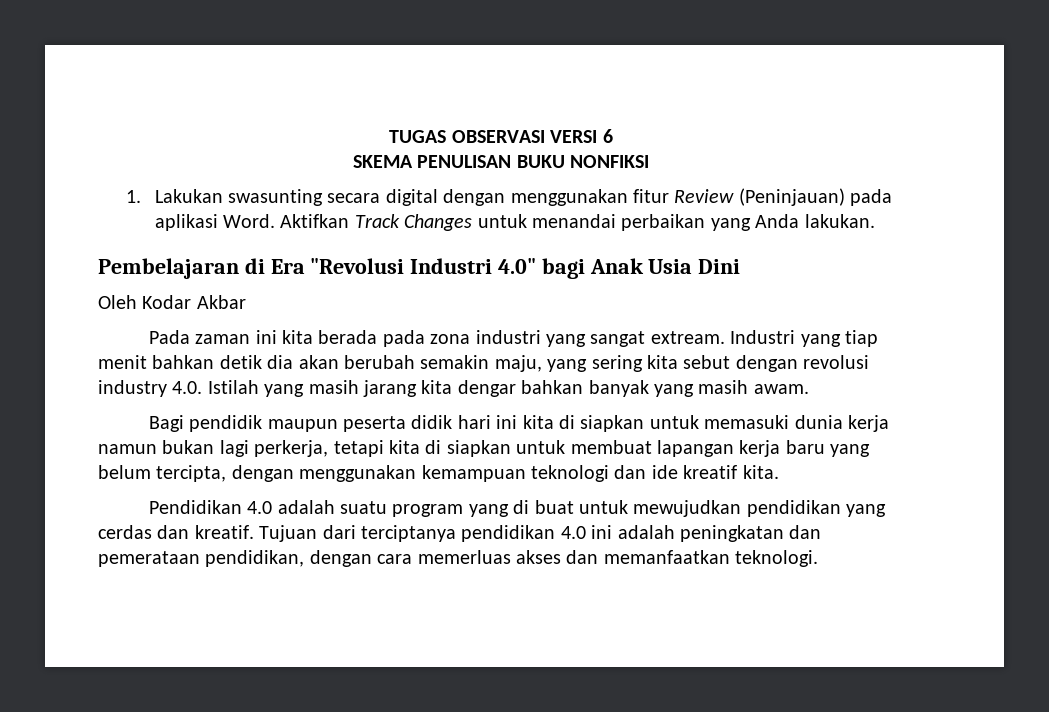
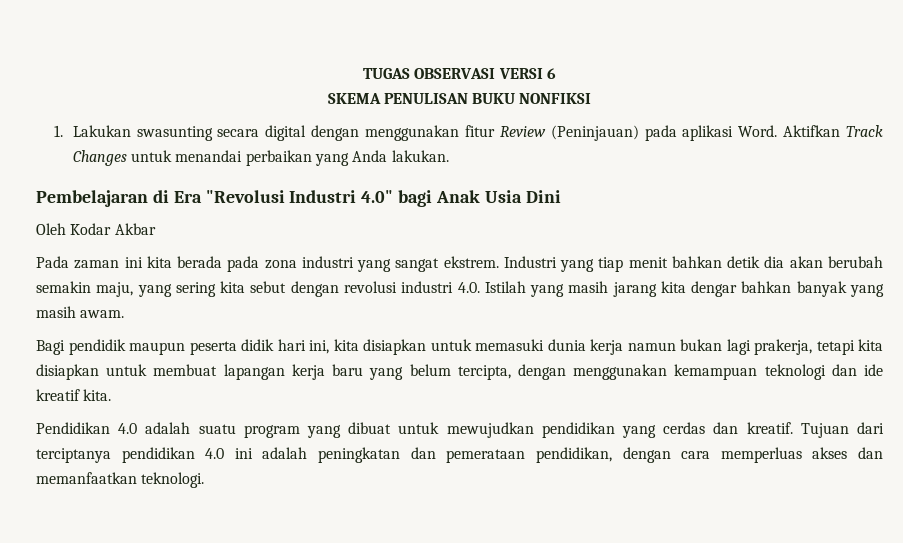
- Pada zaman ini kita berada pada zona industri yang sangat extream.
+ Pada zaman ini kita berada pada zona industri yang sangat ekstrem.
- Industri yang tiap menit bahkan detik dia akan berubah semakin maju, yang sering kita sebut dengan revolusi industry 4.0. Istilah yang masih jarang kita dengar bahkan banyak yang masih awam.
+ Industri yang tiap menit bahkan detik dia akan berubah semakin maju, yang sering kita sebut dengan revolusi industri 4.0. Istilah yang masih jarang kita dengar bahkan banyak yang masih awam.
- Bagi pendidik maupun peserta didik hari ini kita di siapkan untuk memasuki dunia kerja namun bukan lagi perkerja, tetapi kita di siapkan untuk membuat lapangan kerja baru yang belum tercipta, dengan menggunakan kemampuan teknologi dan ide kreatif kita.
+ Bagi pendidik maupun peserta didik hari ini, kita disiapkan untuk memasuki dunia kerja namun bukan lagi prakerja, tetapi kita disiapkan untuk membuat lapangan kerja baru yang belum tercipta, dengan menggunakan kemampuan teknologi dan ide kreatif kita.
- Pendidikan 4.0 adalah suatu program yang di buat untuk mewujudkan pendidikan yang cerdas dan kreatif.
+ Pendidikan 4.0 adalah suatu program yang dibuat untuk mewujudkan pendidikan yang cerdas dan kreatif.
- Tujuan dari terciptanya pendidikan 4.0 ini adalah peningkatan dan pemerataan pendidikan, dengan cara memerluas akses dan memanfaatkan teknologi.
+ Tujuan dari terciptanya pendidikan 4.0 ini adalah peningkatan dan pemerataan pendidikan, dengan cara memperluas akses dan memanfaatkan teknologi.

